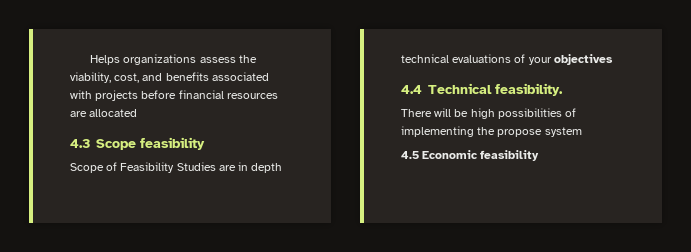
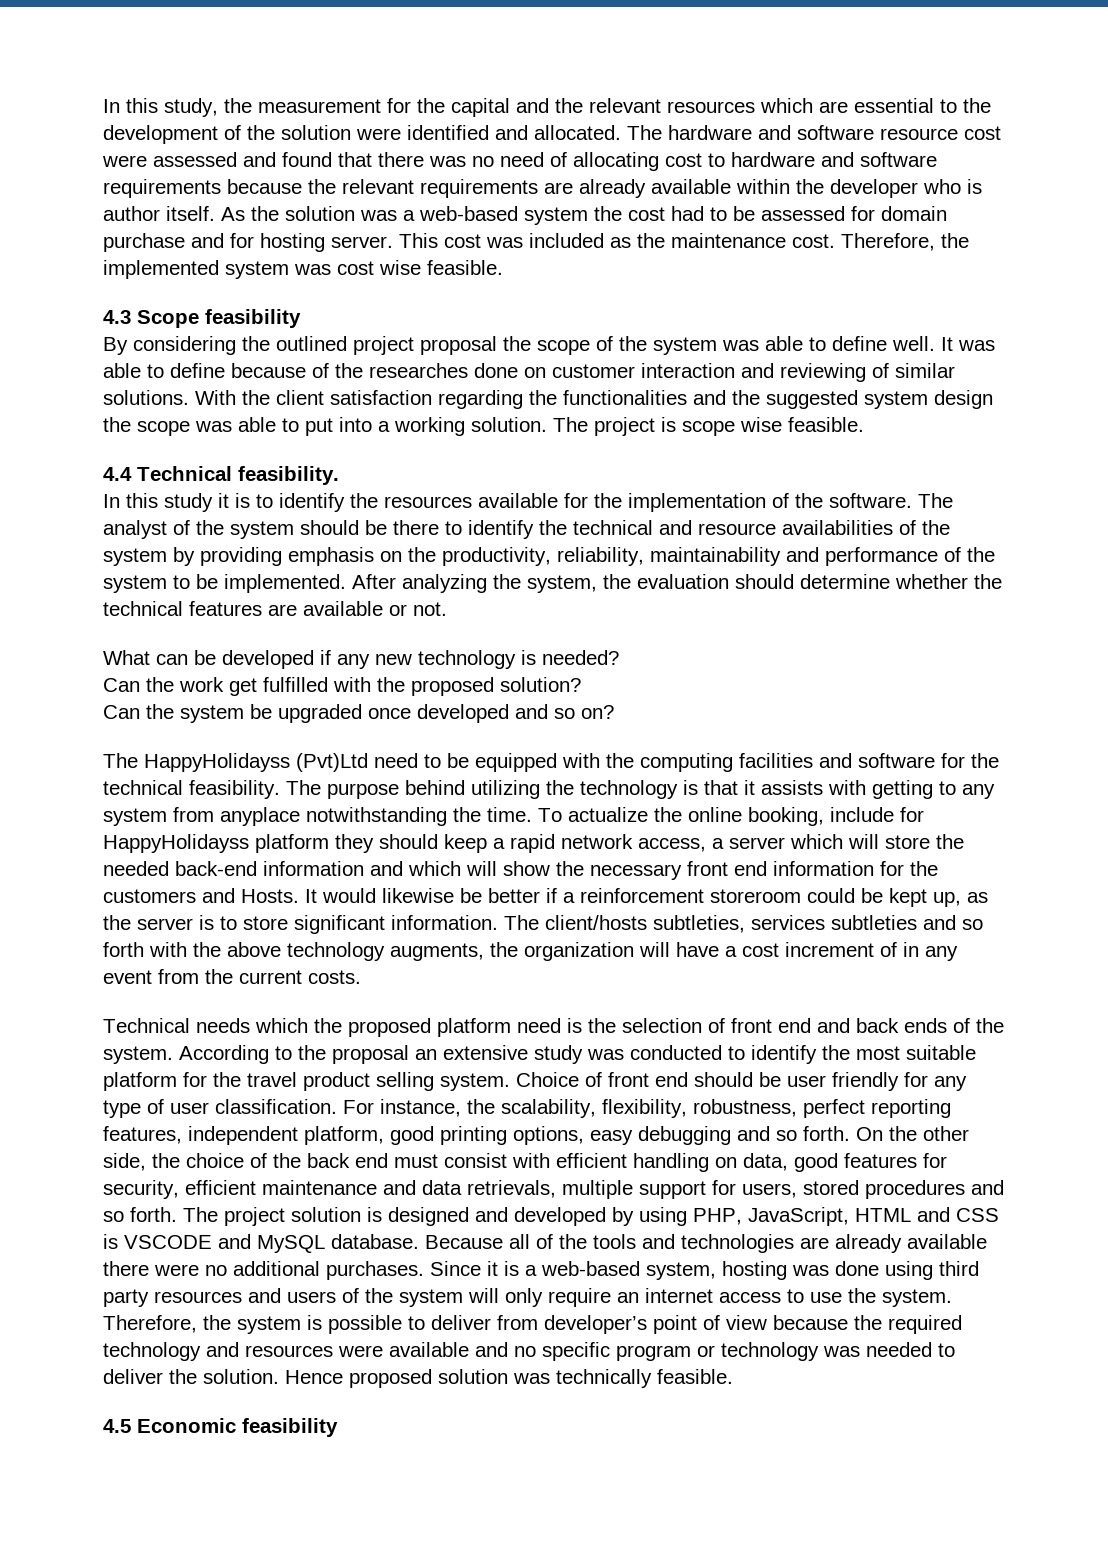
- Helps organizations assess the viability, cost, and benefits associated with projects before financial resources are allocated
+ In this study, the measurement for the capital and the relevant resources which are essential to the development of the solution were identified and allocated. The hardware and software resource cost were assessed and found that there was no need of allocating cost to hardware and software requirements because the relevant requirements are already available within the developer who is author itself. As the solution was a web-based system the cost had to be assessed for domain purchase and for hosting server. This cost was included as the maintenance cost. Therefore, the implemented system was cost wise feasible.
  4.3 Scope feasibility
- Scope of Feasibility Studies are in depth technical evaluations of your objectives
+ By considering the outlined project proposal the scope of the system was able to define well. It was able to define because of the researches done on customer interaction and reviewing of similar solutions. With the client satisfaction regarding the functionalities and the suggested system design the scope was able to put into a working solution. The project is scope wise feasible.
  4.4 Technical feasibility.
- There will be high possibilities of implementing the propose system
+ In this study it is to identify the resources available for the implementation of the software. The analyst of the system should be there to identify the technical and resource availabilities of the system by providing emphasis on the productivity, reliability, maintainability and performance of the system to be implemented. After analyzing the system, the evaluation should determine whether the technical features are available or not.
+ What can be developed if any new technology is needed?
+ Can the work get fulfilled with the proposed solution?
+ Can the system be upgraded once developed and so on?
+ The HappyHolidayss (Pvt)Ltd need to be equipped with the computing facilities and software for the technical feasibility. The purpose behind utilizing the technology is that it assists with getting to any system from anyplace notwithstanding the time. To actualize the online booking, include for HappyHolidayss platform they should keep a rapid network access, a server which will store the needed back-end information and which will show the necessary front end information for the customers and Hosts. It would likewise be better if a reinforcement storeroom could be kept up, as the server is to store significant information. The client/hosts subtleties, services subtleties and so forth with the above technology augments, the organization will have a cost increment of in any event from the current costs.
+ Technical needs which the proposed platform need is the selection of front end and back ends of the system. According to the proposal an extensive study was conducted to identify the most suitable platform for the travel product selling system. Choice of front end should be user friendly for any type of user classification. For instance, the scalability, flexibility, robustness, perfect reporting features, independent platform, good printing options, easy debugging and so forth. On the other side, the choice of the back end must consist with efficient handling on data, good features for security, efficient maintenance and data retrievals, multiple support for users, stored procedures and so forth. The project solution is designed and developed by using PHP, JavaScript, HTML and CSS is VSCODE and MySQL database. Because all of the tools and technologies are already available there were no additional purchases. Since it is a web-based system, hosting was done using third party resources and users of the system will only require an internet access to use the system. Therefore, the system is possible to deliver from developer’s point of view because the required technology and resources were available and no specific program or technology was needed to deliver the solution. Hence proposed solution was technically feasible.

